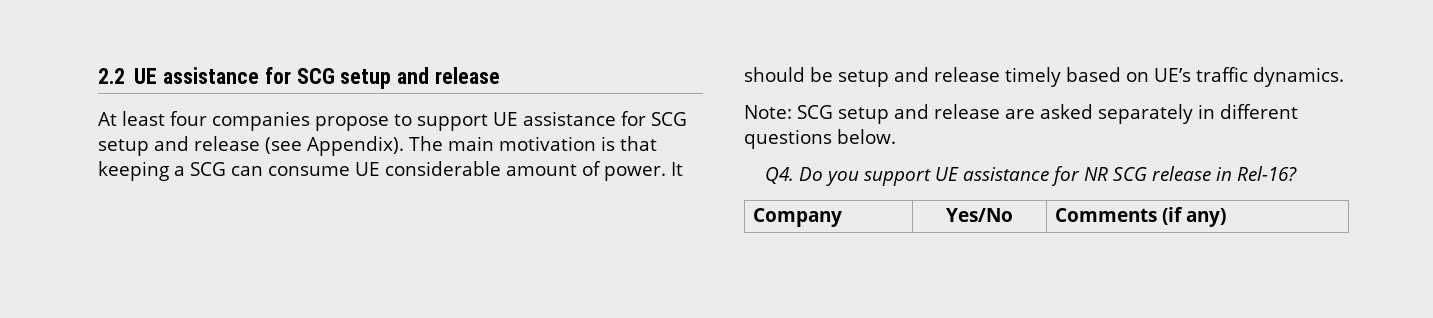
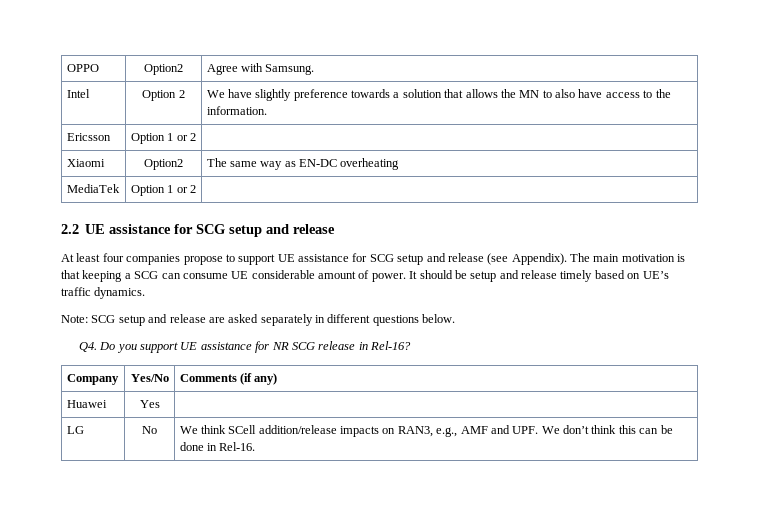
+ OPPO | Option2 | Agree with Samsung.
+ Intel | Option 2 | We have slightly preference towards a solution that allows the MN to also have access to the information.
+ Ericsson | Option 1 or 2 |
+ Xiaomi | Option2 | The same way as EN-DC overheating
+ MediaTek | Option 1 or 2 |
+ Huawei | Yes |
+ LG | No | We think SCell addition/release impacts on RAN3, e.g., AMF and UPF. We don’t think this can be done in Rel-16.

